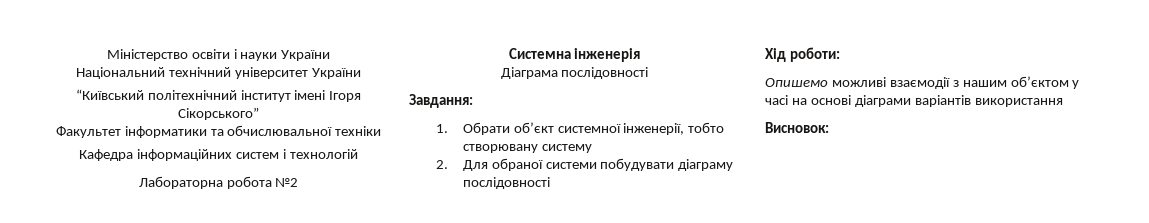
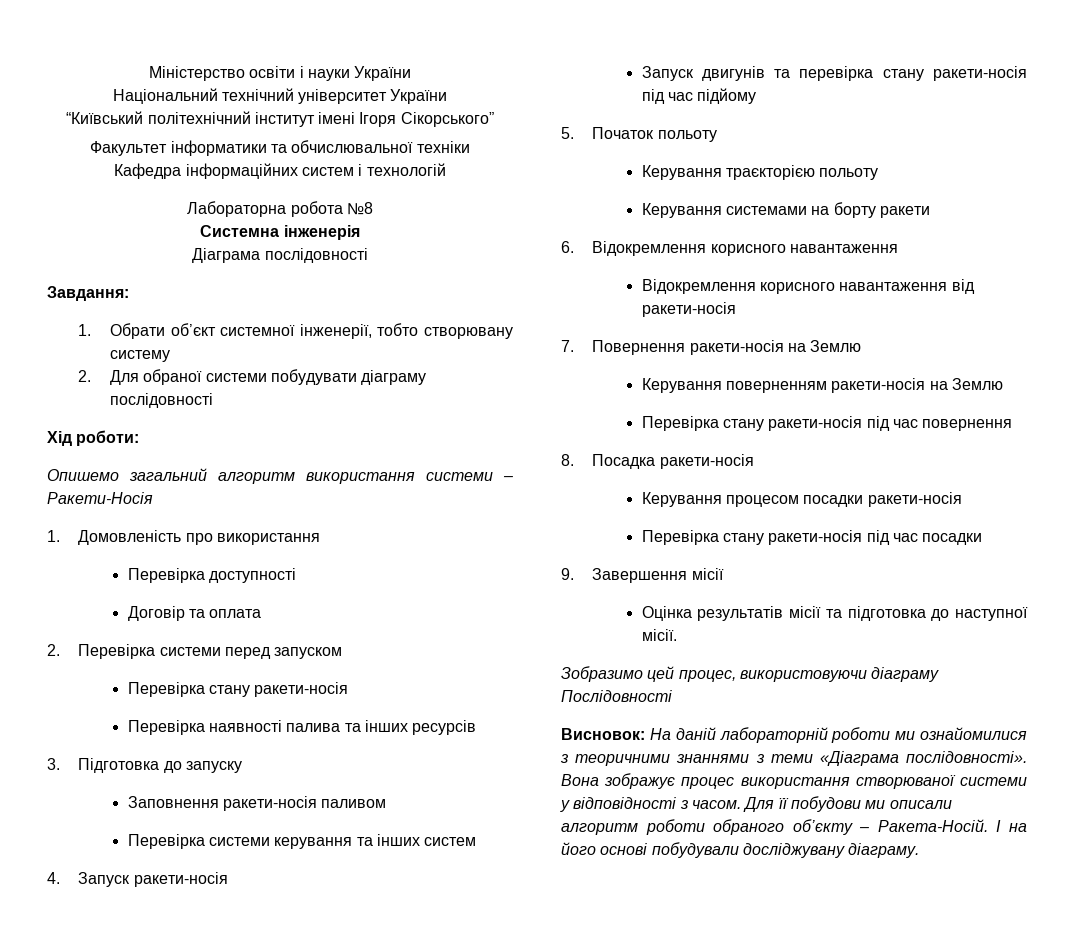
- Лабораторна робота №2
+ Лабораторна робота №8
- Опишемо можливі взаємодії з нашим об’єктом у часі на основі діаграми варіантів використання
- Висновок:
+ Опишемо загальний алгоритм використання системи – Ракети-Носія
+ 1. Домовленість про використання
+ Перевірка доступності
+ Договір та оплата
+ 2. Перевірка системи перед запуском
+ Перевірка стану ракети-носія
+ Перевірка наявності палива та інших ресурсів
+ 3. Підготовка до запуску
+ Заповнення ракети-носія паливом
+ Перевірка системи керування та інших систем
+ 4. Запуск ракети-носія
+ Запуск двигунів та перевірка стану ракети-носія під час підйому
+ 5. Початок польоту
+ Керування траєкторією польоту
+ Керування системами на борту ракети
+ 6. Відокремлення корисного навантаження
+ Відокремлення корисного навантаження від ракети-носія
+ 7. Повернення ракети-носія на Землю
+ Керування поверненням ракети-носія на Землю
+ Перевірка стану ракети-носія під час повернення
+ 8. Посадка ракети-носія
+ Керування процесом посадки ракети-носія
+ Перевірка стану ракети-носія під час посадки
+ 9. Завершення місії
+ Оцінка результатів місії та підготовка до наступної місії.
+ Зобразимо цей процес, використовуючи діаграму Послідовності
+ Висновок: На даній лабораторній роботи ми ознайомилися з теоричними знаннями з теми «Діаграма послідовності». Вона зображує процес використання створюваної системи у відповідності з часом. Для її побудови ми описали алгоритм роботи обраного об’єкту – Ракета-Носій. І на його основі побудували досліджувану діаграму.

